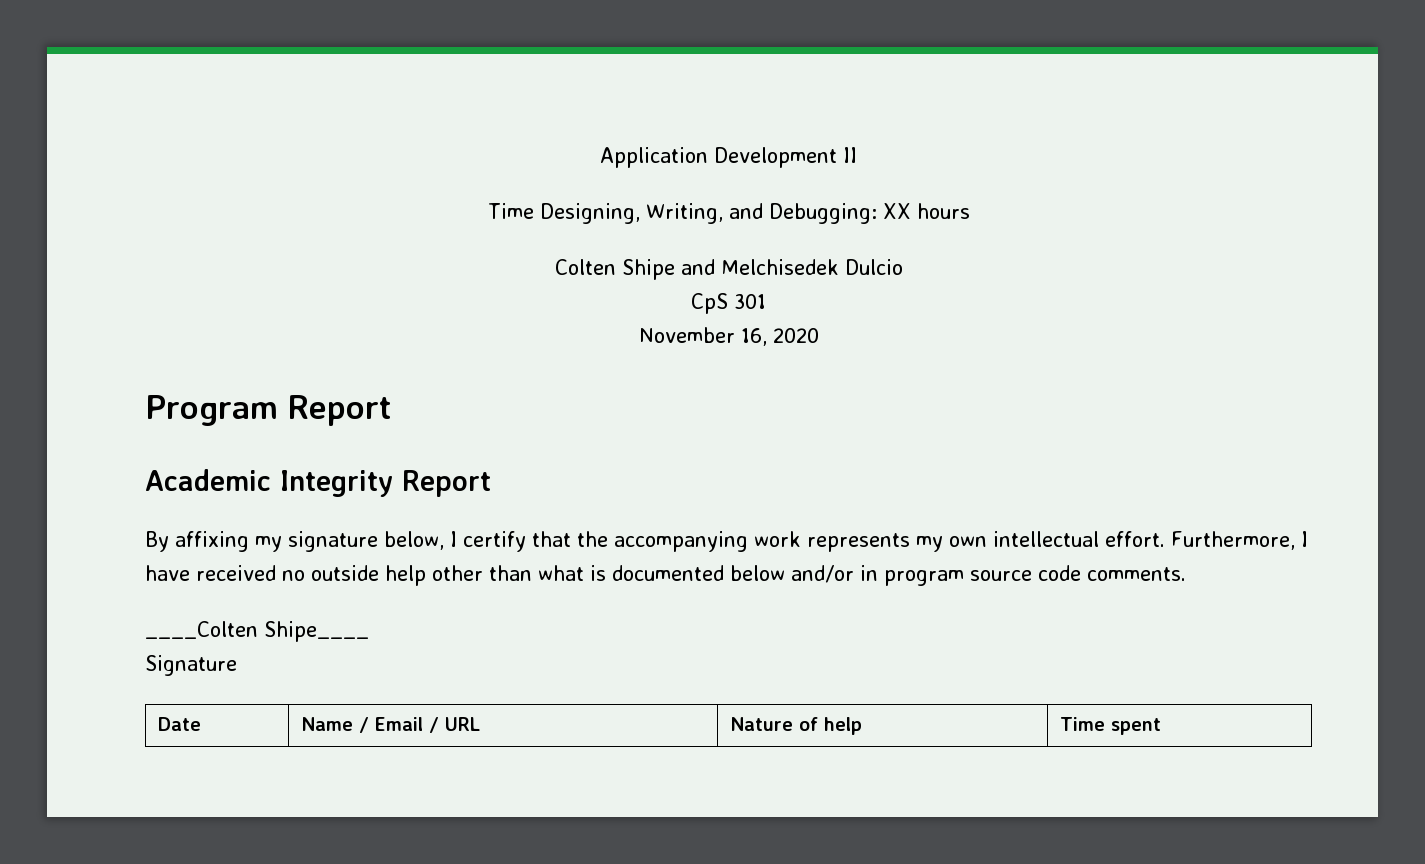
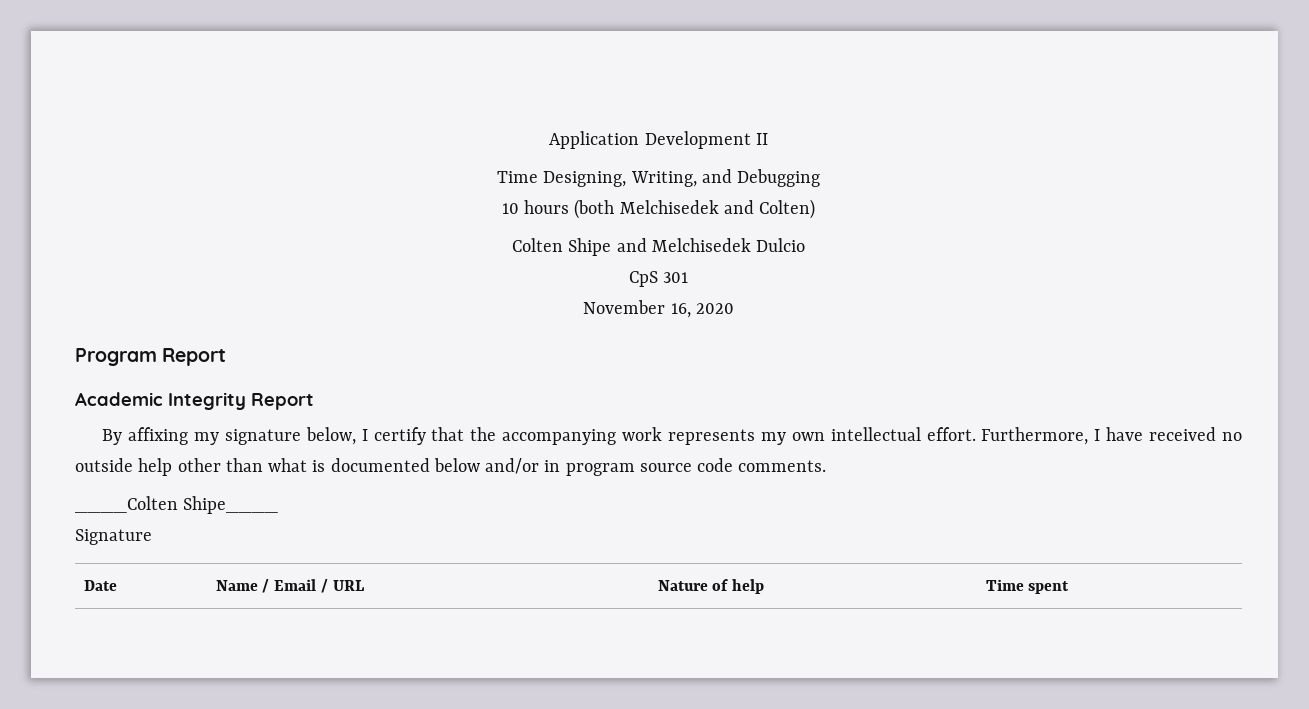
- Time Designing, Writing, and Debugging: XX hours
+ Time Designing, Writing, and Debugging
+ 10 hours (both Melchisedek and Colten)

